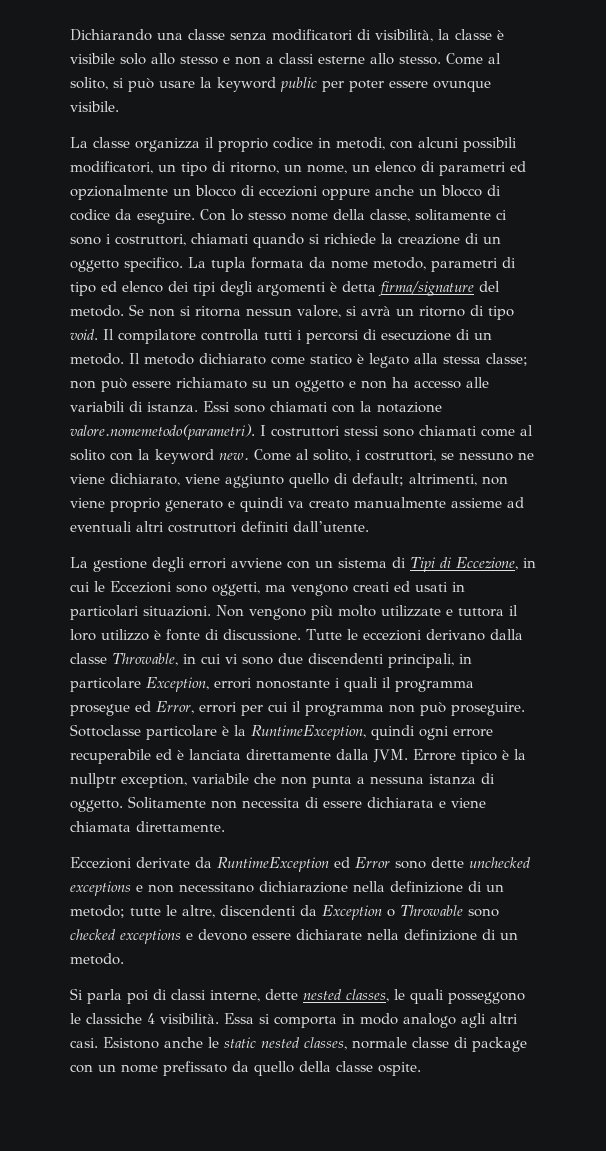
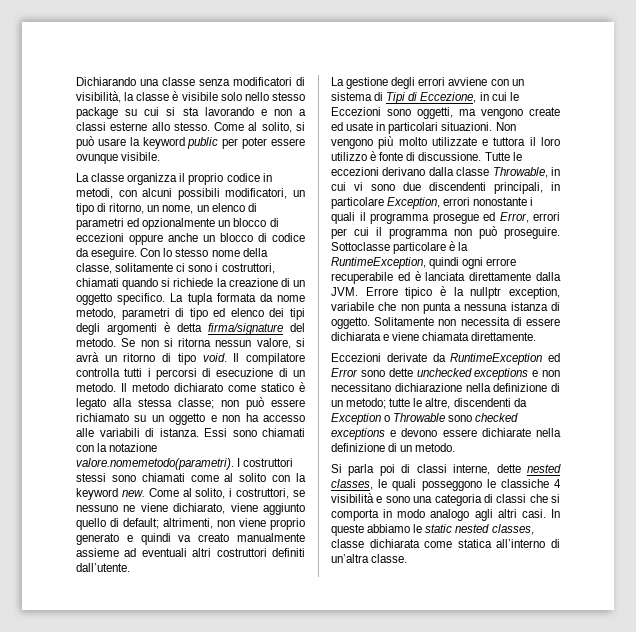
- Dichiarando una classe senza modificatori di visibilità, la classe è visibile solo allo stesso e non a classi esterne allo stesso.
+ Dichiarando una classe senza modificatori di visibilità, la classe è visibile solo nello stesso package su cui si sta lavorando e non a classi esterne allo stesso.
- La gestione degli errori avviene con un sistema di Tipi di Eccezione, in cui le Eccezioni sono oggetti, ma vengono creati ed usati in particolari situazioni.
+ La gestione degli errori avviene con un sistema di Tipi di Eccezione, in cui le Eccezioni sono oggetti, ma vengono create ed usate in particolari situazioni.
- Si parla poi di classi interne, dette nested classes, le quali posseggono le classiche 4 visibilità. Essa si comporta in modo analogo agli altri casi.
+ Si parla poi di classi interne, dette nested classes, le quali posseggono le classiche 4 visibilità e sono una categoria di classi che si comporta in modo analogo agli altri casi.
- Esistono anche le static nested classes, normale classe di package con un nome prefissato da quello della classe ospite.
+ In queste abbiamo le static nested classes, classe dichiarata come statica all’interno di un’altra classe.

